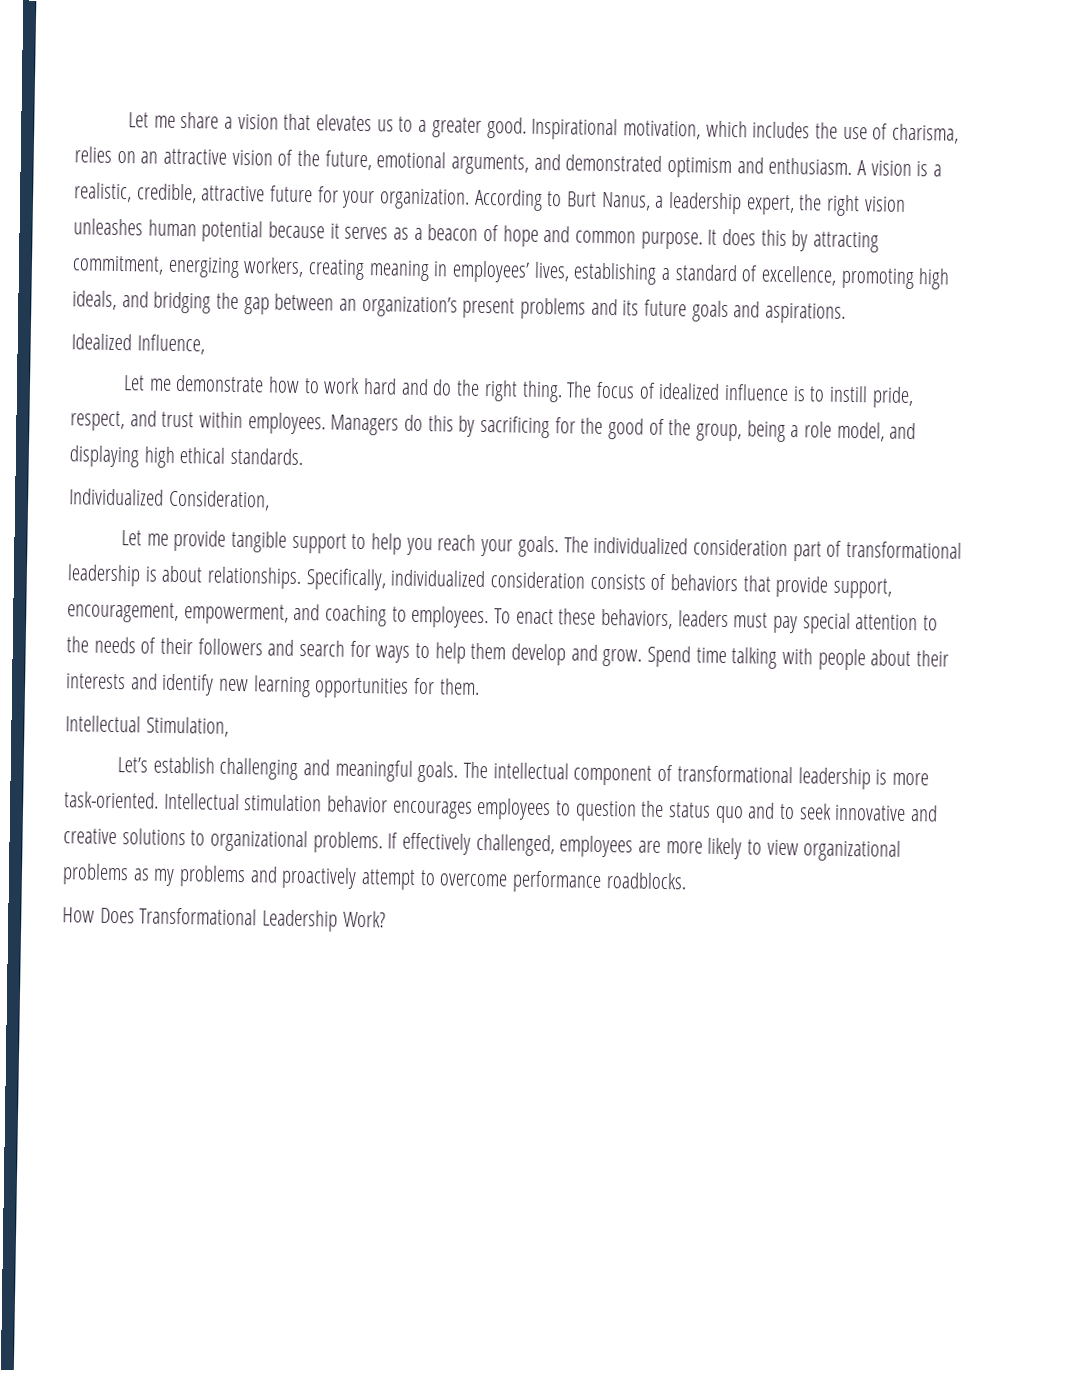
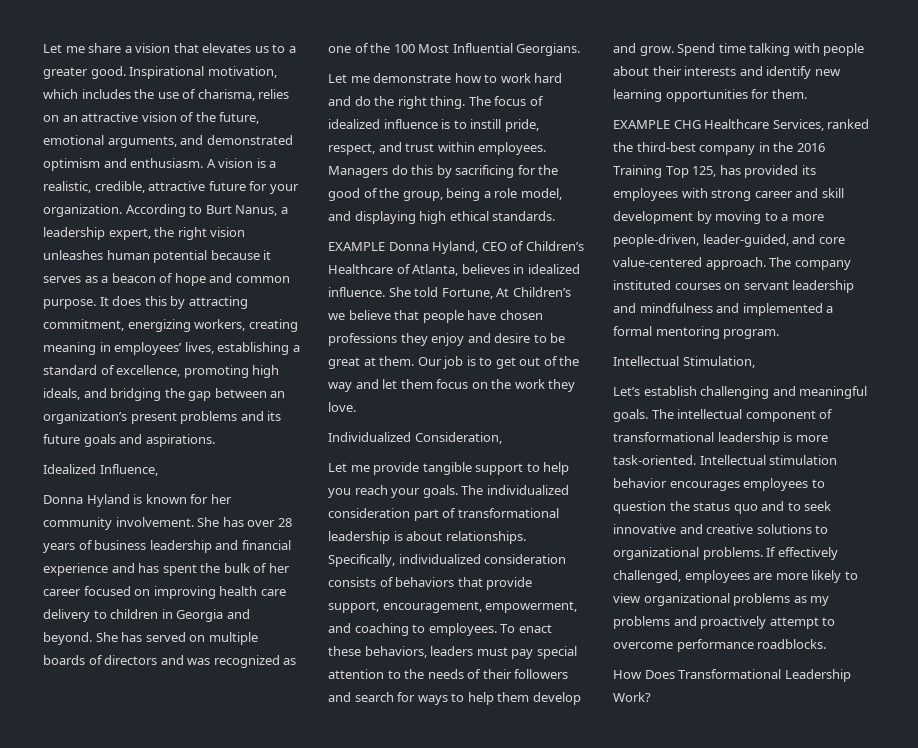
+ Donna Hyland is known for her community involvement. She has over 28 years of business leadership and financial experience and has spent the bulk of her career focused on improving health care delivery to children in Georgia and beyond. She has served on multiple boards of directors and was recognized as one of the 100 Most Influential Georgians.
+ EXAMPLE Donna Hyland, CEO of Children’s Healthcare of Atlanta, believes in idealized influence. She told Fortune, At Children’s we believe that people have chosen professions they enjoy and desire to be great at them. Our job is to get out of the way and let them focus on the work they love.
+ EXAMPLE CHG Healthcare Services, ranked the third-best company in the 2016 Training Top 125, has provided its employees with strong career and skill development by moving to a more people-driven, leader-guided, and core value-centered approach. The company instituted courses on servant leadership and mindfulness and implemented a formal mentoring program.

